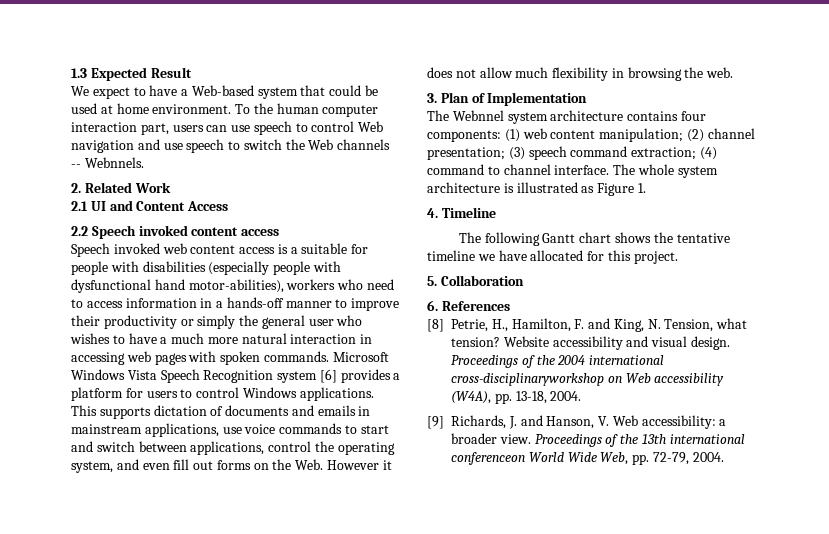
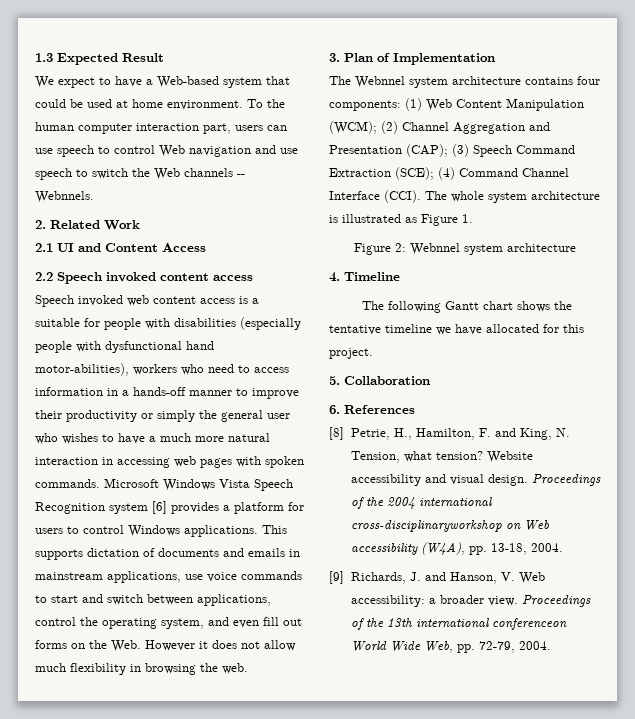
- The Webnnel system architecture contains four components: (1) web content manipulation; (2) channel presentation; (3) speech command extraction; (4) command to channel interface.
+ The Webnnel system architecture contains four components: (1) Web Content Manipulation (WCM); (2) Channel Aggregation and Presentation (CAP); (3) Speech Command Extraction (SCE); (4) Command Channel Interface (CCI).
+ Figure 2: Webnnel system architecture

